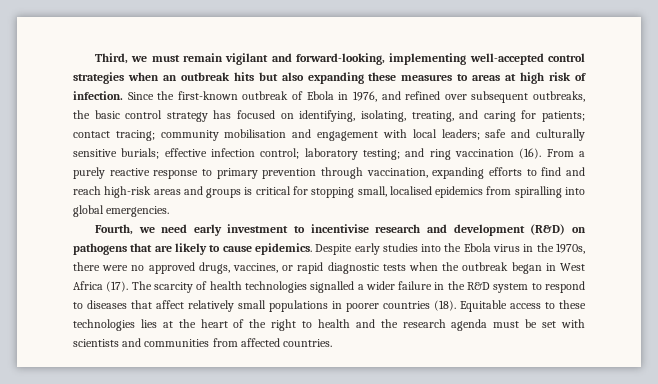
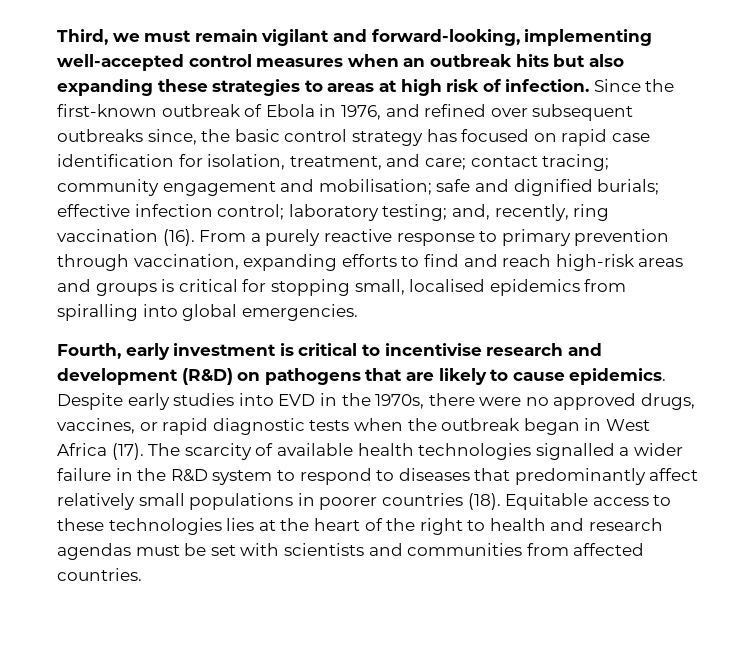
- Third, we must remain vigilant and forward-looking, implementing well-accepted control strategies when an outbreak hits but also expanding these measures to areas at high risk of infection.
+ Third, we must remain vigilant and forward-looking, implementing well-accepted control measures when an outbreak hits but also expanding these strategies to areas at high risk of infection.
- Since the first-known outbreak of Ebola in 1976, and refined over subsequent outbreaks, the basic control strategy has focused on identifying, isolating, treating, and caring for patients; contact tracing; community mobilisation and engagement with local leaders; safe and culturally sensitive burials; effective infection control; laboratory testing; and ring vaccination (16).
+ Since the first-known outbreak of Ebola in 1976, and refined over subsequent outbreaks since, the basic control strategy has focused on rapid case identification for isolation, treatment, and care; contact tracing; community engagement and mobilisation; safe and dignified burials; effective infection control; laboratory testing; and, recently, ring vaccination (16).
- Fourth, we need early investment to incentivise research and development (R&D) on pathogens that are likely to cause epidemics.
+ Fourth, early investment is critical to incentivise research and development (R&D) on pathogens that are likely to cause epidemics.
- Despite early studies into the Ebola virus in the 1970s, there were no approved drugs, vaccines, or rapid diagnostic tests when the outbreak began in West Africa (17).
+ Despite early studies into EVD in the 1970s, there were no approved drugs, vaccines, or rapid diagnostic tests when the outbreak began in West Africa (17).
- The scarcity of health technologies signalled a wider failure in the R&D system to respond to diseases that affect relatively small populations in poorer countries (18).
+ The scarcity of available health technologies signalled a wider failure in the R&D system to respond to diseases that predominantly affect relatively small populations in poorer countries (18).
- Equitable access to these technologies lies at the heart of the right to health and the research agenda must be set with scientists and communities from affected countries.
+ Equitable access to these technologies lies at the heart of the right to health and research agendas must be set with scientists and communities from affected countries.

